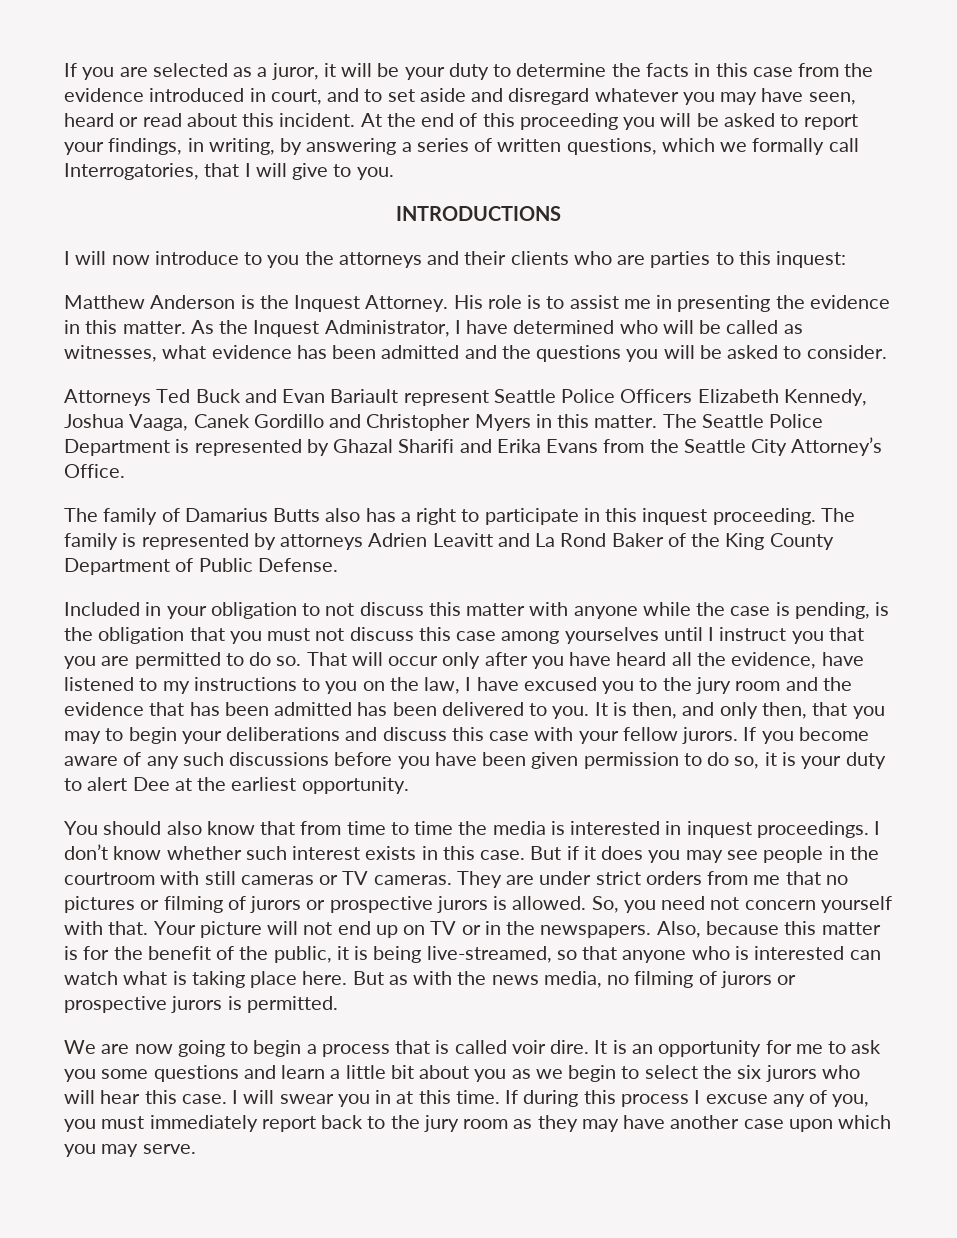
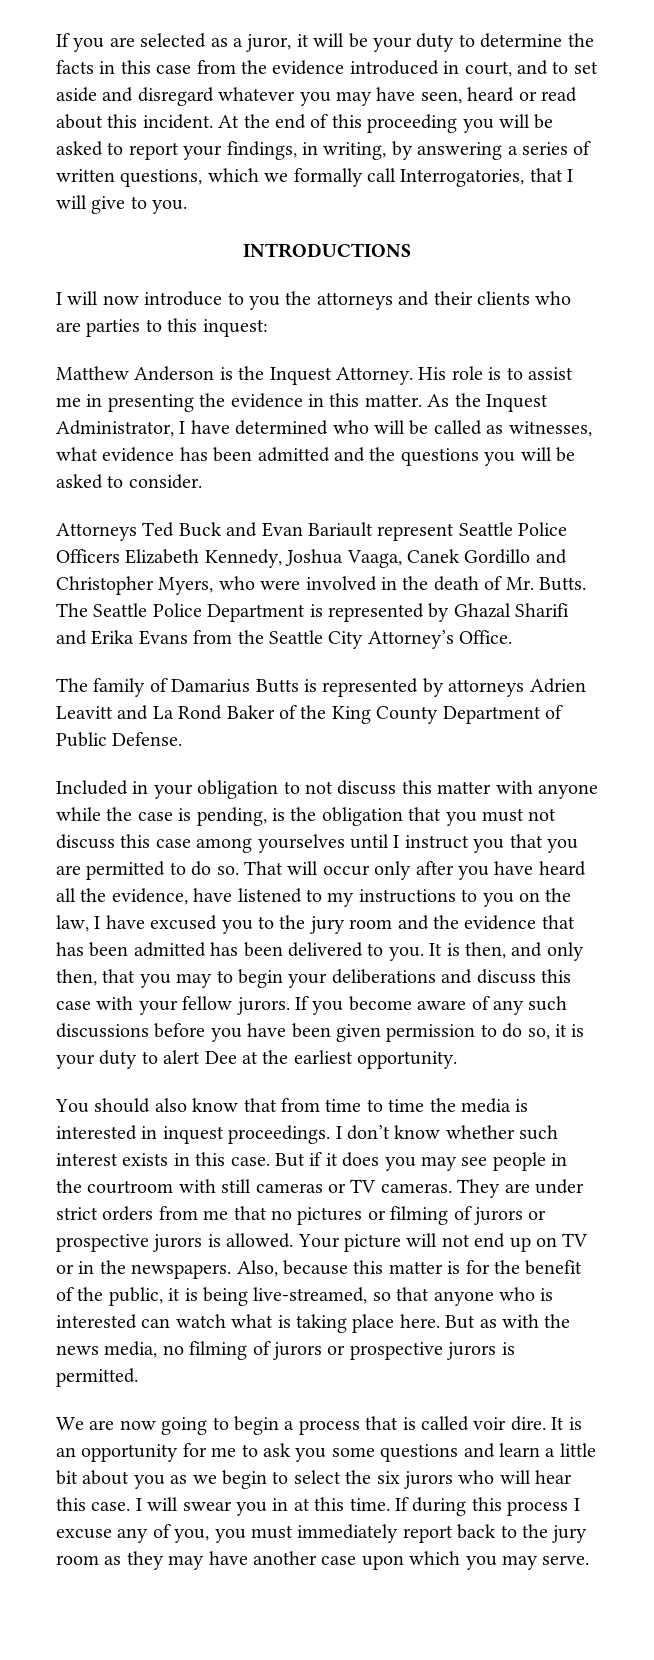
- Attorneys Ted Buck and Evan Bariault represent Seattle Police Officers Elizabeth Kennedy, Joshua Vaaga, Canek Gordillo and Christopher Myers in this matter.
+ Attorneys Ted Buck and Evan Bariault represent Seattle Police Officers Elizabeth Kennedy, Joshua Vaaga, Canek Gordillo and Christopher Myers, who were involved in the death of Mr. Butts.
- The family of Damarius Butts also has a right to participate in this inquest proceeding. The family is represented by attorneys Adrien Leavitt and La Rond Baker of the King County Department of Public Defense.
+ The family of Damarius Butts is represented by attorneys Adrien Leavitt and La Rond Baker of the King County Department of Public Defense.
- So, you need not concern yourself with that.

